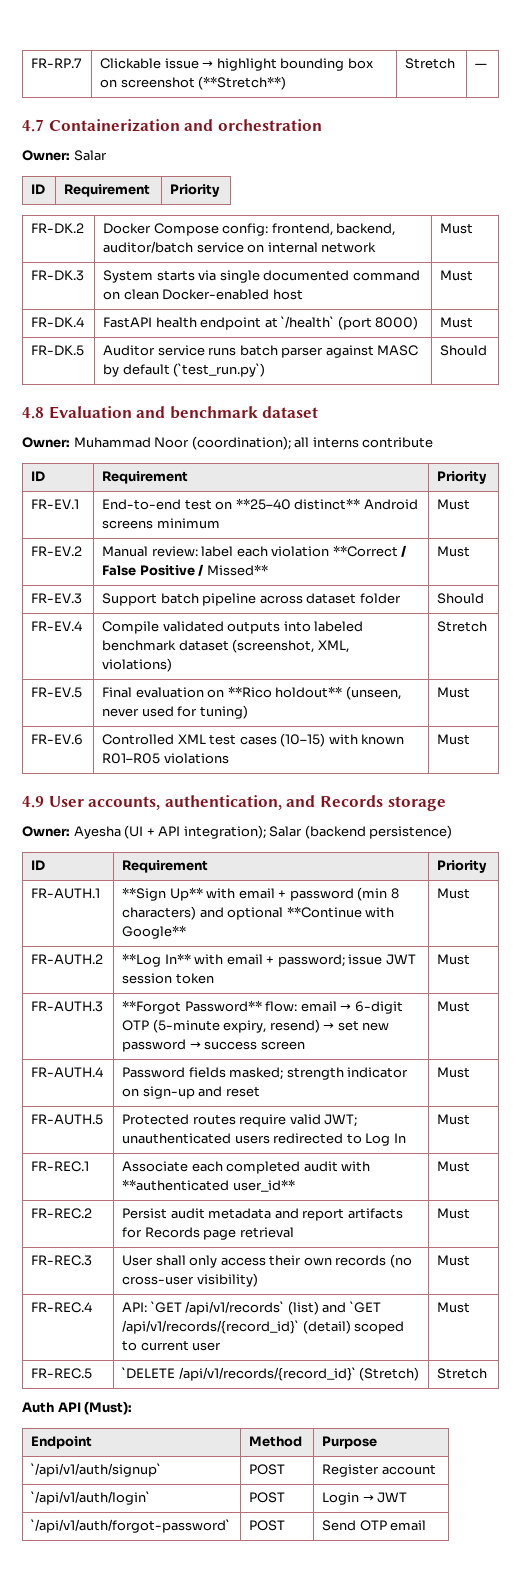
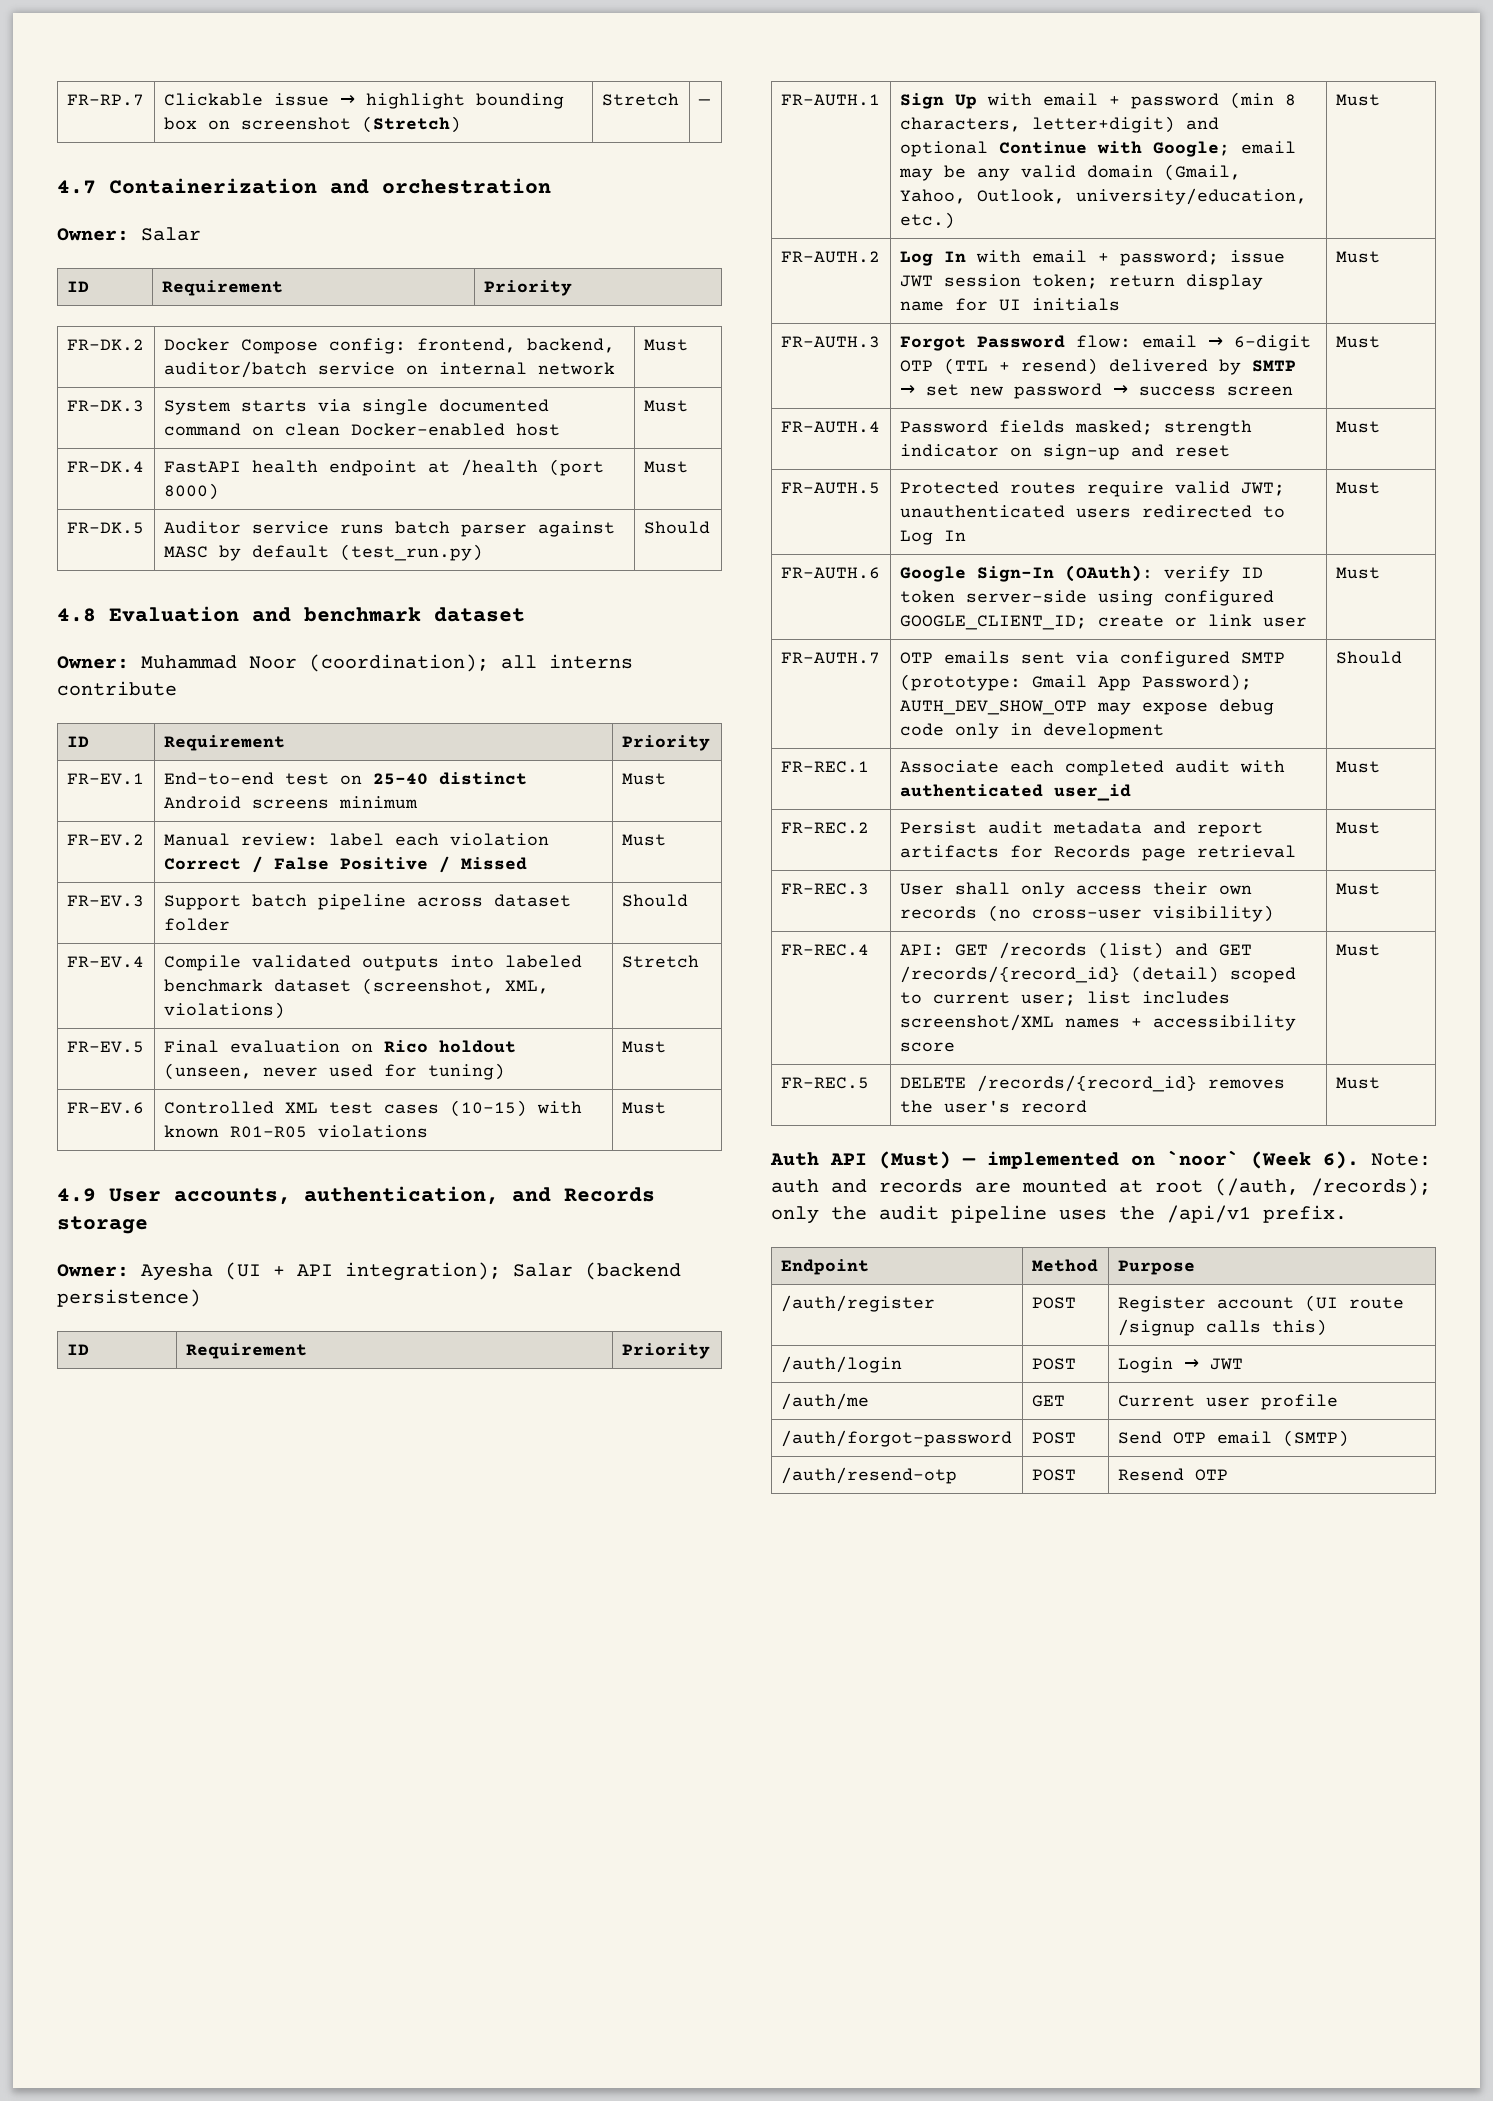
- FR-RP.7 | Clickable issue → highlight bounding box on screenshot (**Stretch**) | Stretch | —
+ FR-RP.7 | Clickable issue → highlight bounding box on screenshot (Stretch) | Stretch | —
- FR-DK.4 | FastAPI health endpoint at `/health` (port 8000) | Must
+ FR-DK.4 | FastAPI health endpoint at /health (port 8000) | Must
- FR-DK.5 | Auditor service runs batch parser against MASC by default (`test_run.py`) | Should
+ FR-DK.5 | Auditor service runs batch parser against MASC by default (test_run.py) | Should
- FR-EV.1 | End-to-end test on **25–40 distinct** Android screens minimum | Must
+ FR-EV.1 | End-to-end test on 25–40 distinct Android screens minimum | Must
- FR-EV.2 | Manual review: label each violation **Correct / False Positive / Missed** | Must
+ FR-EV.2 | Manual review: label each violation Correct / False Positive / Missed | Must
- FR-EV.5 | Final evaluation on **Rico holdout** (unseen, never used for tuning) | Must
+ FR-EV.5 | Final evaluation on Rico holdout (unseen, never used for tuning) | Must
- FR-AUTH.1 | **Sign Up** with email + password (min 8 characters) and optional **Continue with Google** | Must
+ FR-AUTH.1 | Sign Up with email + password (min 8 characters, letter+digit) and optional Continue with Google; email may be any valid domain (Gmail, Yahoo, Outlook, university/education, etc.) | Must
- FR-AUTH.2 | **Log In** with email + password; issue JWT session token | Must
+ FR-AUTH.2 | Log In with email + password; issue JWT session token; return display name for UI initials | Must
- FR-AUTH.3 | **Forgot Password** flow: email → 6-digit OTP (5-minute expiry, resend) → set new password → success screen | Must
+ FR-AUTH.3 | Forgot Password flow: email → 6-digit OTP (TTL + resend) delivered by SMTP → set new password → success screen | Must
+ FR-AUTH.6 | Google Sign-In (OAuth): verify ID token server-side using configured GOOGLE_CLIENT_ID; create or link user | Must
+ FR-AUTH.7 | OTP emails sent via configured SMTP (prototype: Gmail App Password); AUTH_DEV_SHOW_OTP may expose debug code only in development | Should
- FR-REC.1 | Associate each completed audit with **authenticated user_id** | Must
+ FR-REC.1 | Associate each completed audit with authenticated user_id | Must
- FR-REC.4 | API: `GET /api/v1/records` (list) and `GET /api/v1/records/{record_id}` (detail) scoped to current user | Must
- FR-REC.5 | `DELETE /api/v1/records/{record_id}` (Stretch) | Stretch
- Auth API (Must):
+ FR-REC.4 | API: GET /records (list) and GET /records/{record_id} (detail) scoped to current user; list includes screenshot/XML names + accessibility score | Must
+ FR-REC.5 | DELETE /records/{record_id} removes the user's record | Must
+ Auth API (Must) — implemented on `noor` (Week 6). Note: auth and records are mounted at root (/auth, /records); only the audit pipeline uses the /api/v1 prefix.
- `/api/v1/auth/signup` | POST | Register account
- `/api/v1/auth/login` | POST | Login → JWT
- `/api/v1/auth/forgot-password` | POST | Send OTP email
+ /auth/register | POST | Register account (UI route /signup calls this)
+ /auth/login | POST | Login → JWT
+ /auth/me | GET | Current user profile
+ /auth/forgot-password | POST | Send OTP email (SMTP)
+ /auth/resend-otp | POST | Resend OTP

